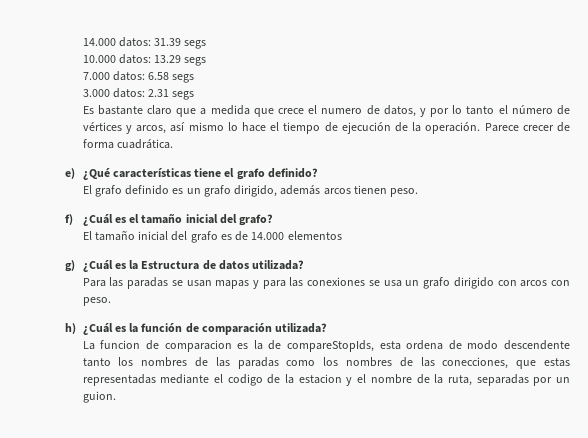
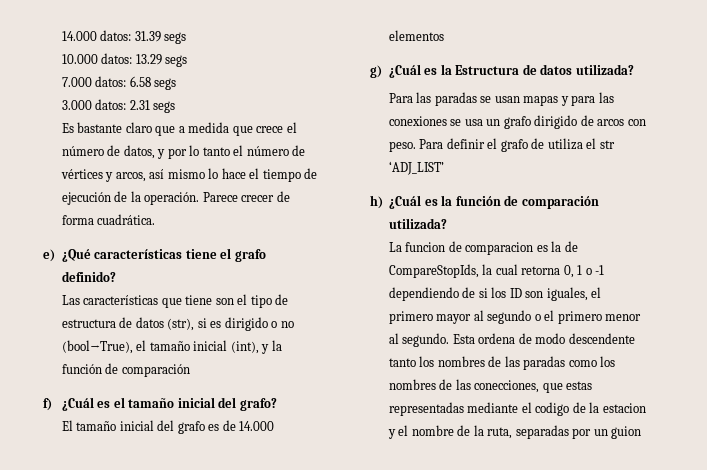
- Es bastante claro que a medida que crece el numero de datos, y por lo tanto el número de vértices y arcos, así mismo lo hace el tiempo de ejecución de la operación.
+ Es bastante claro que a medida que crece el número de datos, y por lo tanto el número de vértices y arcos, así mismo lo hace el tiempo de ejecución de la operación.
- El grafo definido es un grafo dirigido, además arcos tienen peso.
+ Las características que tiene son el tipo de estructura de datos (str), si es dirigido o no (bool→True), el tamaño inicial (int), y la función de comparación
- Para las paradas se usan mapas y para las conexiones se usa un grafo dirigido con arcos con peso.
+ Para las paradas se usan mapas y para las conexiones se usa un grafo dirigido de arcos con peso. Para definir el grafo de utiliza el str ‘ADJ_LIST’
- La funcion de comparacion es la de compareStopIds, esta ordena de modo descendente tanto los nombres de las paradas como los nombres de las conecciones, que estas representadas mediante el codigo de la estacion y el nombre de la ruta, separadas por un guion.
+ La funcion de comparacion es la de CompareStopIds, la cual retorna 0, 1 o -1 dependiendo de si los ID son iguales, el primero mayor al segundo o el primero menor al segundo. Esta ordena de modo descendente tanto los nombres de las paradas como los nombres de las conecciones, que estas representadas mediante el codigo de la estacion y el nombre de la ruta, separadas por un guion

